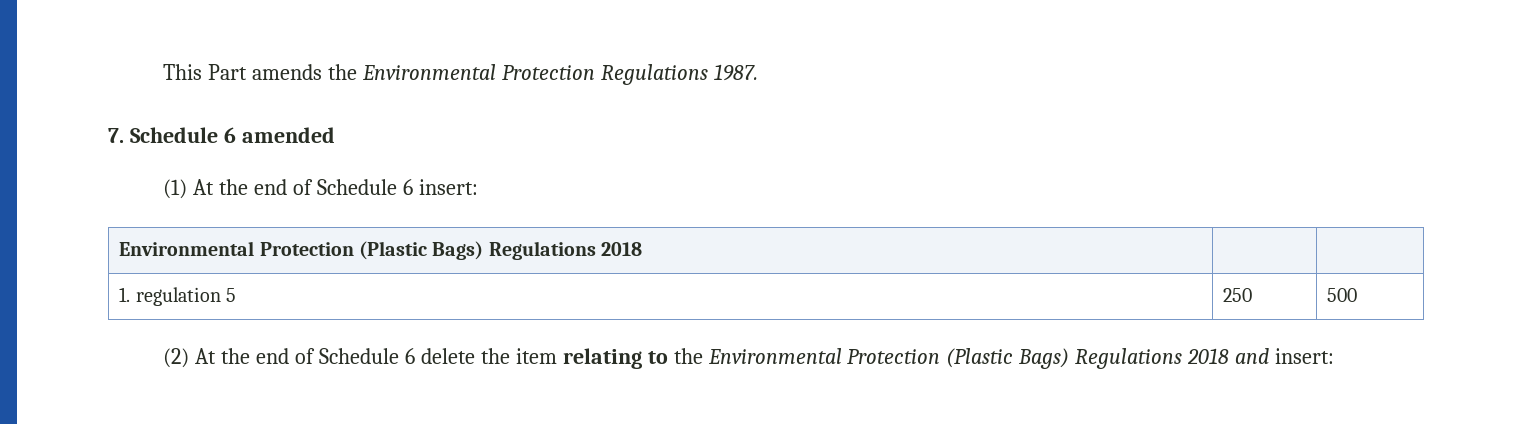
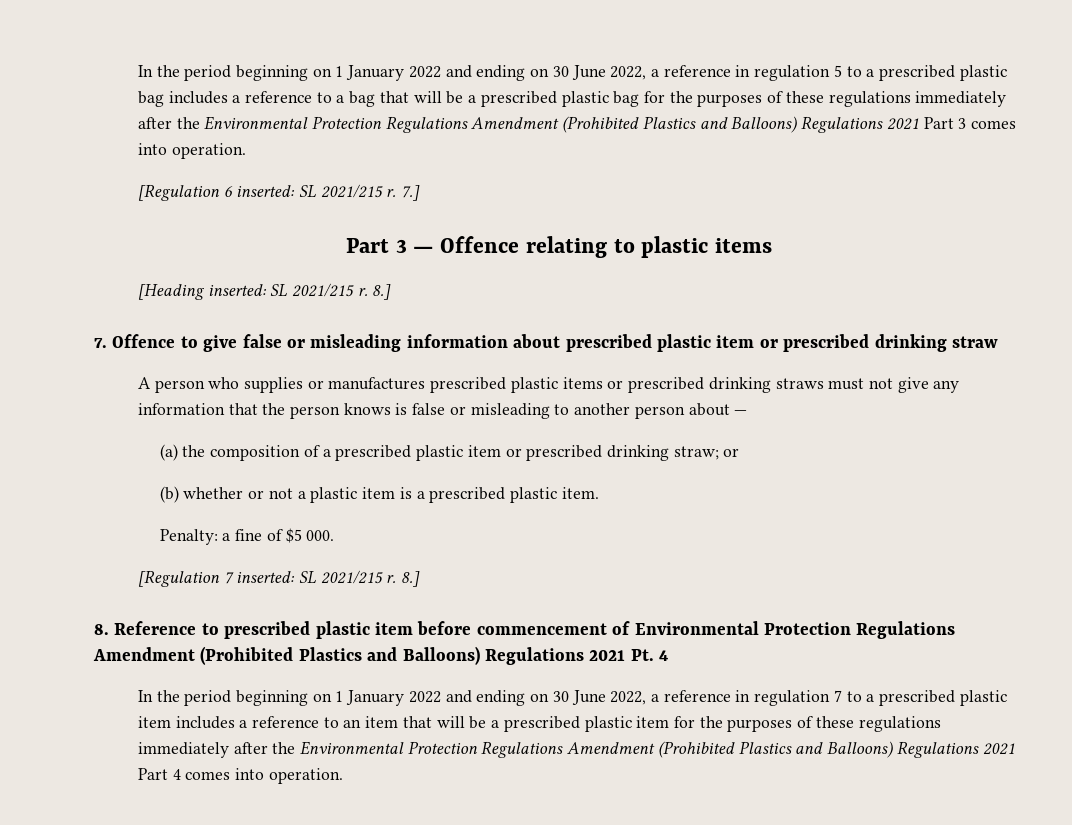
- This Part amends the Environmental Protection Regulations 1987.
- 7. Schedule 6 amended
- (1) At the end of Schedule 6 insert:
- Environmental Protection (Plastic Bags) Regulations 2018 | |
- 1. regulation 5 | 250 | 500
- (2) At the end of Schedule 6 delete the item relating to the Environmental Protection (Plastic Bags) Regulations 2018 and insert:
+ In the period beginning on 1 January 2022 and ending on 30 June 2022, a reference in regulation 5 to a prescribed plastic bag includes a reference to a bag that will be a prescribed plastic bag for the purposes of these regulations immediately after the Environmental Protection Regulations Amendment (Prohibited Plastics and Balloons) Regulations 2021 Part 3 comes into operation.
+ [Regulation 6 inserted: SL 2021/215 r. 7.]
+ Part 3 — Offence relating to plastic items
+ [Heading inserted: SL 2021/215 r. 8.]
+ 7. Offence to give false or misleading information about prescribed plastic item or prescribed drinking straw
+ A person who supplies or manufactures prescribed plastic items or prescribed drinking straws must not give any information that the person knows is false or misleading to another person about —
+ (a) the composition of a prescribed plastic item or prescribed drinking straw; or
+ (b) whether or not a plastic item is a prescribed plastic item.
+ Penalty: a fine of $5 000.
+ [Regulation 7 inserted: SL 2021/215 r. 8.]
+ 8. Reference to prescribed plastic item before commencement of Environmental Protection Regulations Amendment (Prohibited Plastics and Balloons) Regulations 2021 Pt. 4
+ In the period beginning on 1 January 2022 and ending on 30 June 2022, a reference in regulation 7 to a prescribed plastic item includes a reference to an item that will be a prescribed plastic item for the purposes of these regulations immediately after the Environmental Protection Regulations Amendment (Prohibited Plastics and Balloons) Regulations 2021 Part 4 comes into operation.

